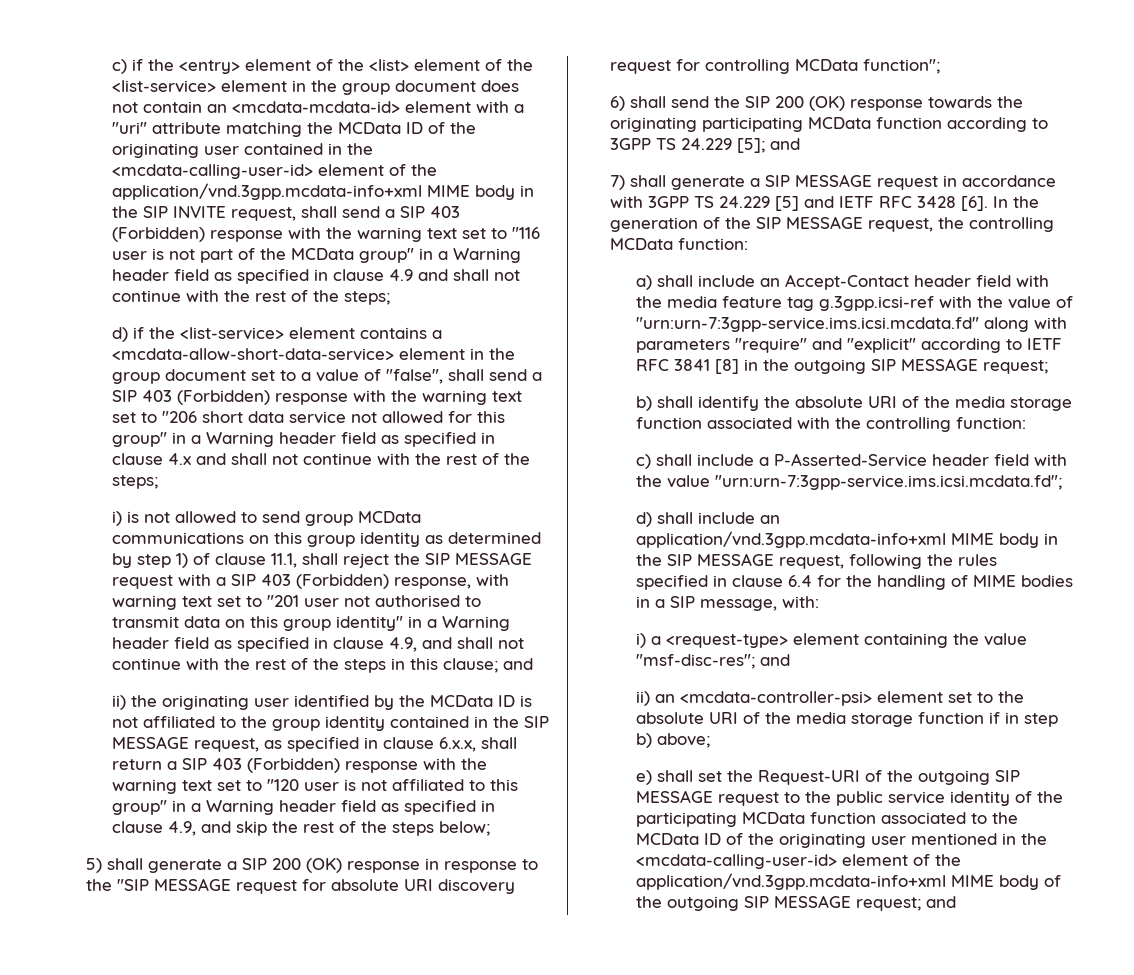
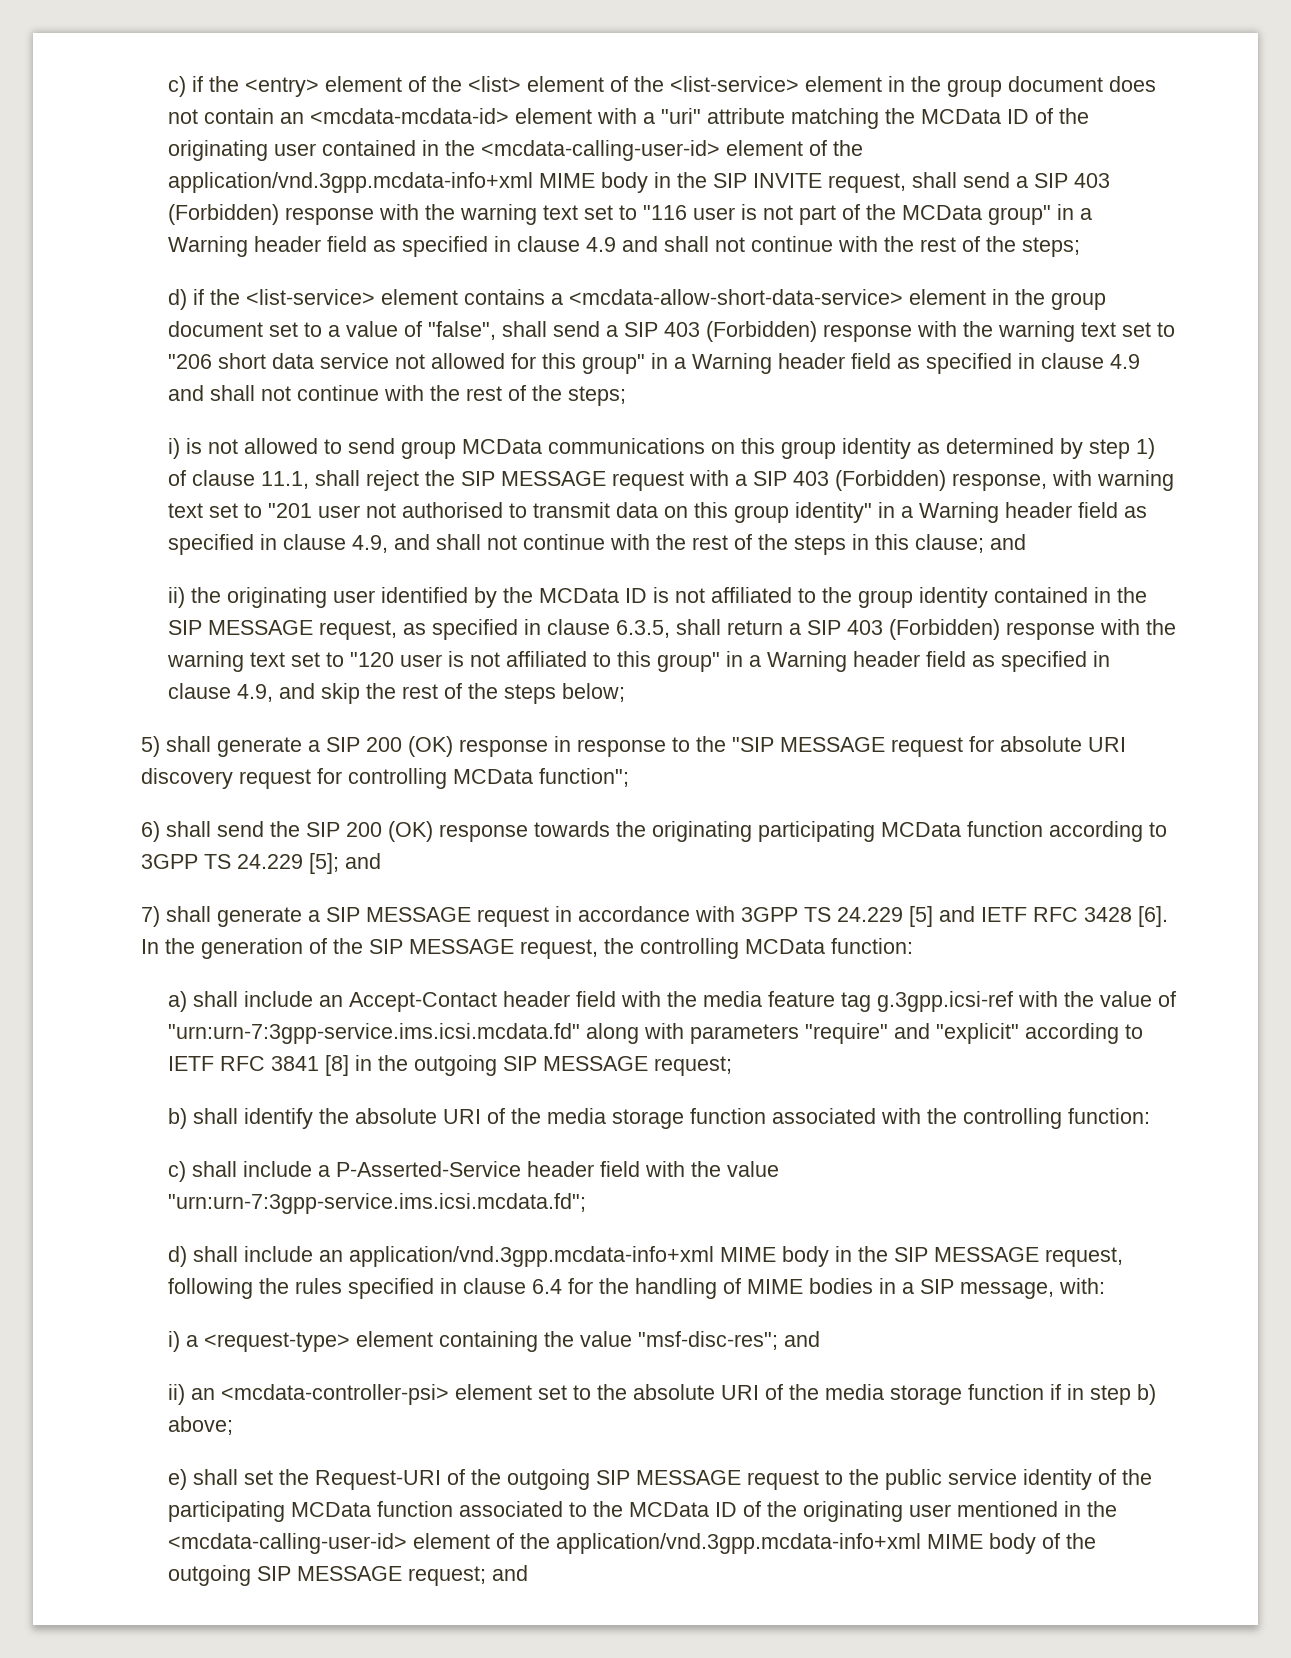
- d) if the <list-service> element contains a <mcdata-allow-short-data-service> element in the group document set to a value of "false", shall send a SIP 403 (Forbidden) response with the warning text set to "206 short data service not allowed for this group" in a Warning header field as specified in clause 4.x and shall not continue with the rest of the steps;
+ d) if the <list-service> element contains a <mcdata-allow-short-data-service> element in the group document set to a value of "false", shall send a SIP 403 (Forbidden) response with the warning text set to "206 short data service not allowed for this group" in a Warning header field as specified in clause 4.9 and shall not continue with the rest of the steps;
- ii) the originating user identified by the MCData ID is not affiliated to the group identity contained in the SIP MESSAGE request, as specified in clause 6.x.x, shall return a SIP 403 (Forbidden) response with the warning text set to "120 user is not affiliated to this group" in a Warning header field as specified in clause 4.9, and skip the rest of the steps below;
+ ii) the originating user identified by the MCData ID is not affiliated to the group identity contained in the SIP MESSAGE request, as specified in clause 6.3.5, shall return a SIP 403 (Forbidden) response with the warning text set to "120 user is not affiliated to this group" in a Warning header field as specified in clause 4.9, and skip the rest of the steps below;

